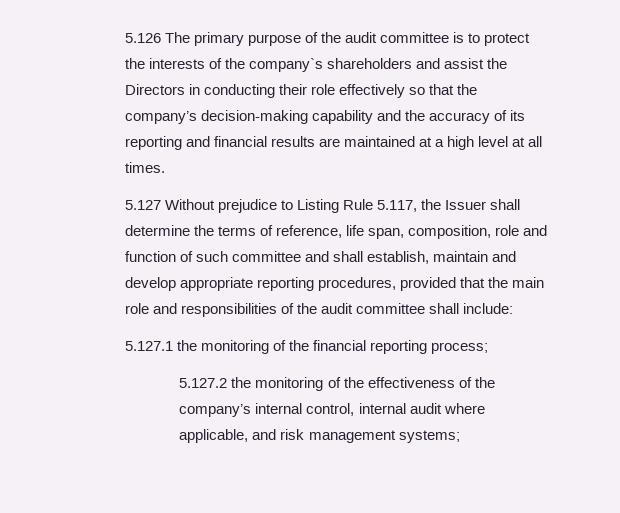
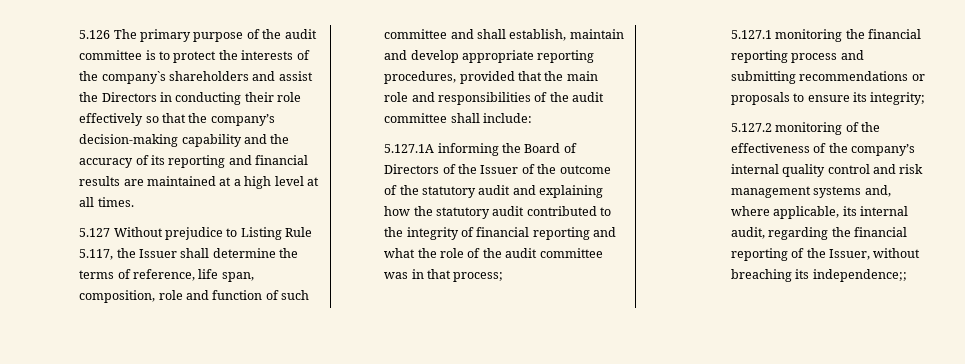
- 5.127.1 the monitoring of the financial reporting process;
+ 5.127.1A informing the Board of Directors of the Issuer of the outcome of the statutory audit and explaining how the statutory audit contributed to the integrity of financial reporting and what the role of the audit committee was in that process;
+ 5.127.1 monitoring the financial reporting process and submitting recommendations or proposals to ensure its integrity;
- 5.127.2 the monitoring of the effectiveness of the company’s internal control, internal audit where applicable, and risk management systems;
+ 5.127.2 monitoring of the effectiveness of the company’s internal quality control and risk management systems and, where applicable, its internal audit, regarding the financial reporting of the Issuer, without breaching its independence;;

